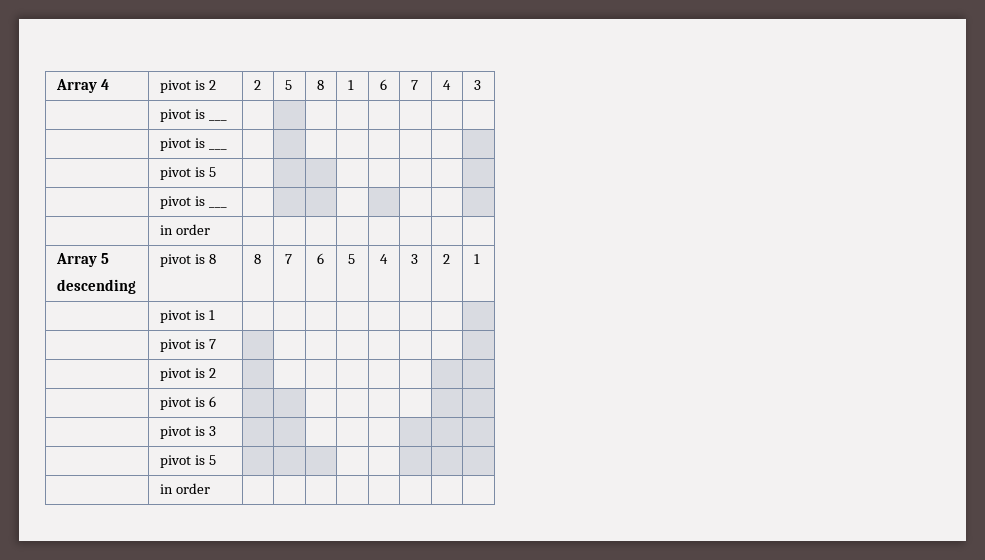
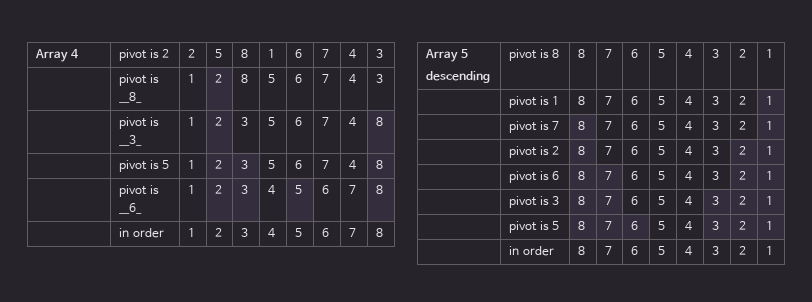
  Array 4 | pivot is 2 | 2 | 5 | 8 | 1 | 6 | 7 | 4 | 3
- | pivot is ___ | | | | | | | |
- | pivot is ___ | | | | | | | |
- | pivot is 5 | | | | | | | |
- | pivot is ___ | | | | | | | |
- | in order | | | | | | | |
+ | pivot is __8_ | 1 | 2 | 8 | 5 | 6 | 7 | 4 | 3
+ | pivot is __3_ | 1 | 2 | 3 | 5 | 6 | 7 | 4 | 8
+ | pivot is 5 | 1 | 2 | 3 | 5 | 6 | 7 | 4 | 8
+ | pivot is __6_ | 1 | 2 | 3 | 4 | 5 | 6 | 7 | 8
+ | in order | 1 | 2 | 3 | 4 | 5 | 6 | 7 | 8
- | pivot is 1 | | | | | | | |
- | pivot is 7 | | | | | | | |
- | pivot is 2 | | | | | | | |
- | pivot is 6 | | | | | | | |
- | pivot is 3 | | | | | | | |
- | pivot is 5 | | | | | | | |
- | in order | | | | | | | |
+ | pivot is 1 | 8 | 7 | 6 | 5 | 4 | 3 | 2 | 1
+ | pivot is 7 | 8 | 7 | 6 | 5 | 4 | 3 | 2 | 1
+ | pivot is 2 | 8 | 7 | 6 | 5 | 4 | 3 | 2 | 1
+ | pivot is 6 | 8 | 7 | 6 | 5 | 4 | 3 | 2 | 1
+ | pivot is 3 | 8 | 7 | 6 | 5 | 4 | 3 | 2 | 1
+ | pivot is 5 | 8 | 7 | 6 | 5 | 4 | 3 | 2 | 1
+ | in order | 8 | 7 | 6 | 5 | 4 | 3 | 2 | 1

